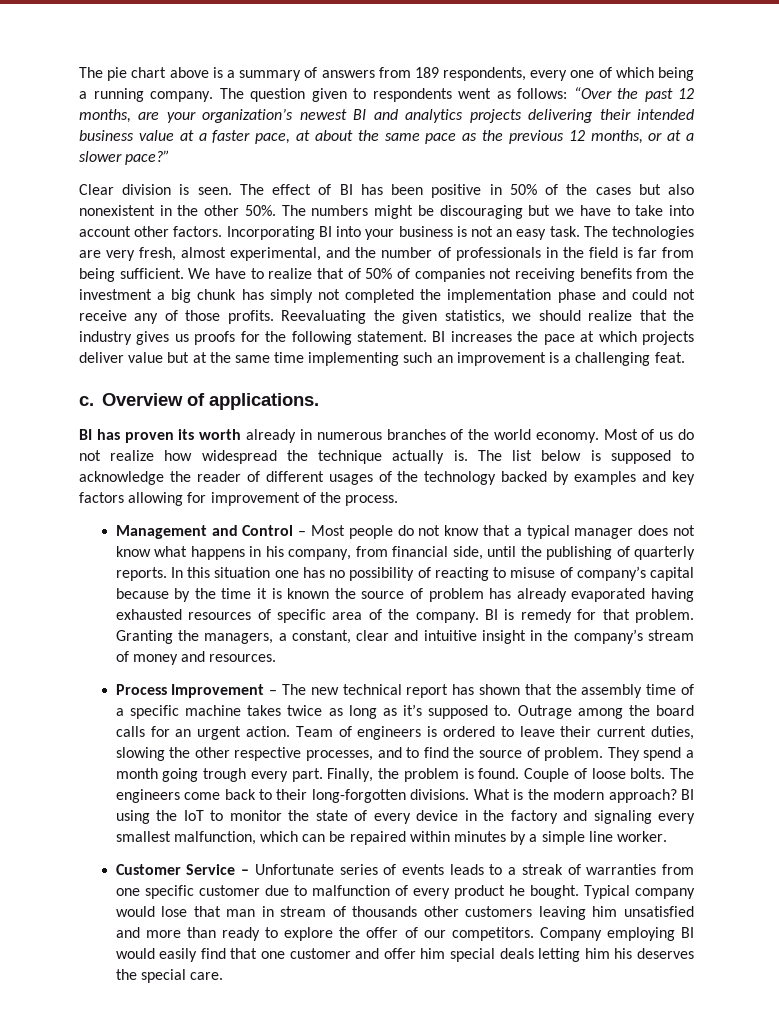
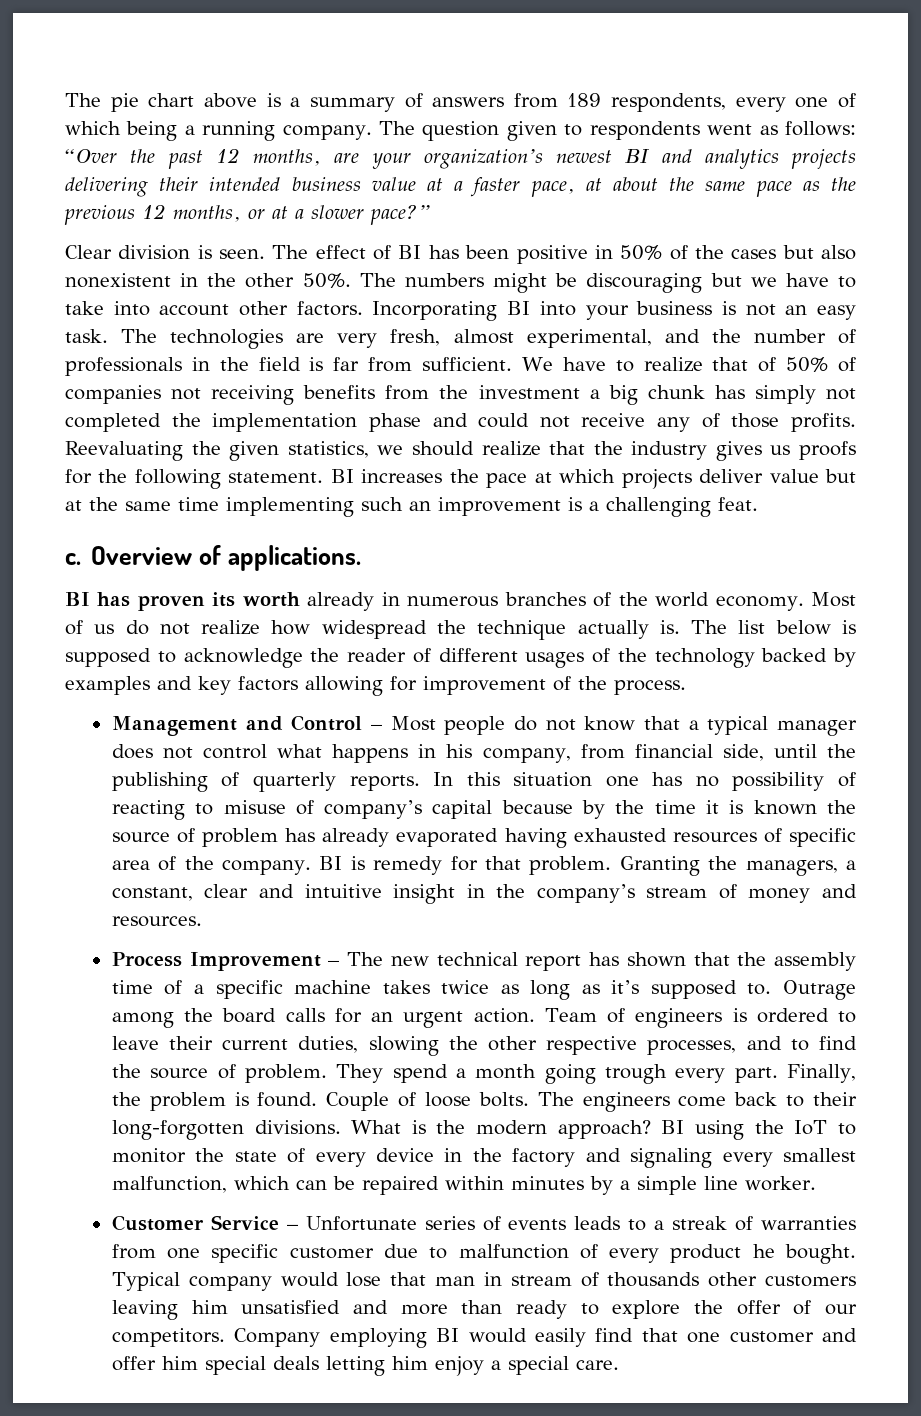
- The technologies are very fresh, almost experimental, and the number of professionals in the field is far from being sufficient.
+ The technologies are very fresh, almost experimental, and the number of professionals in the field is far from sufficient.
- Management and Control – Most people do not know that a typical manager does not know what happens in his company, from financial side, until the publishing of quarterly reports.
+ Management and Control – Most people do not know that a typical manager does not control what happens in his company, from financial side, until the publishing of quarterly reports.
- Company employing BI would easily find that one customer and offer him special deals letting him his deserves the special care.
+ Company employing BI would easily find that one customer and offer him special deals letting him enjoy a special care.

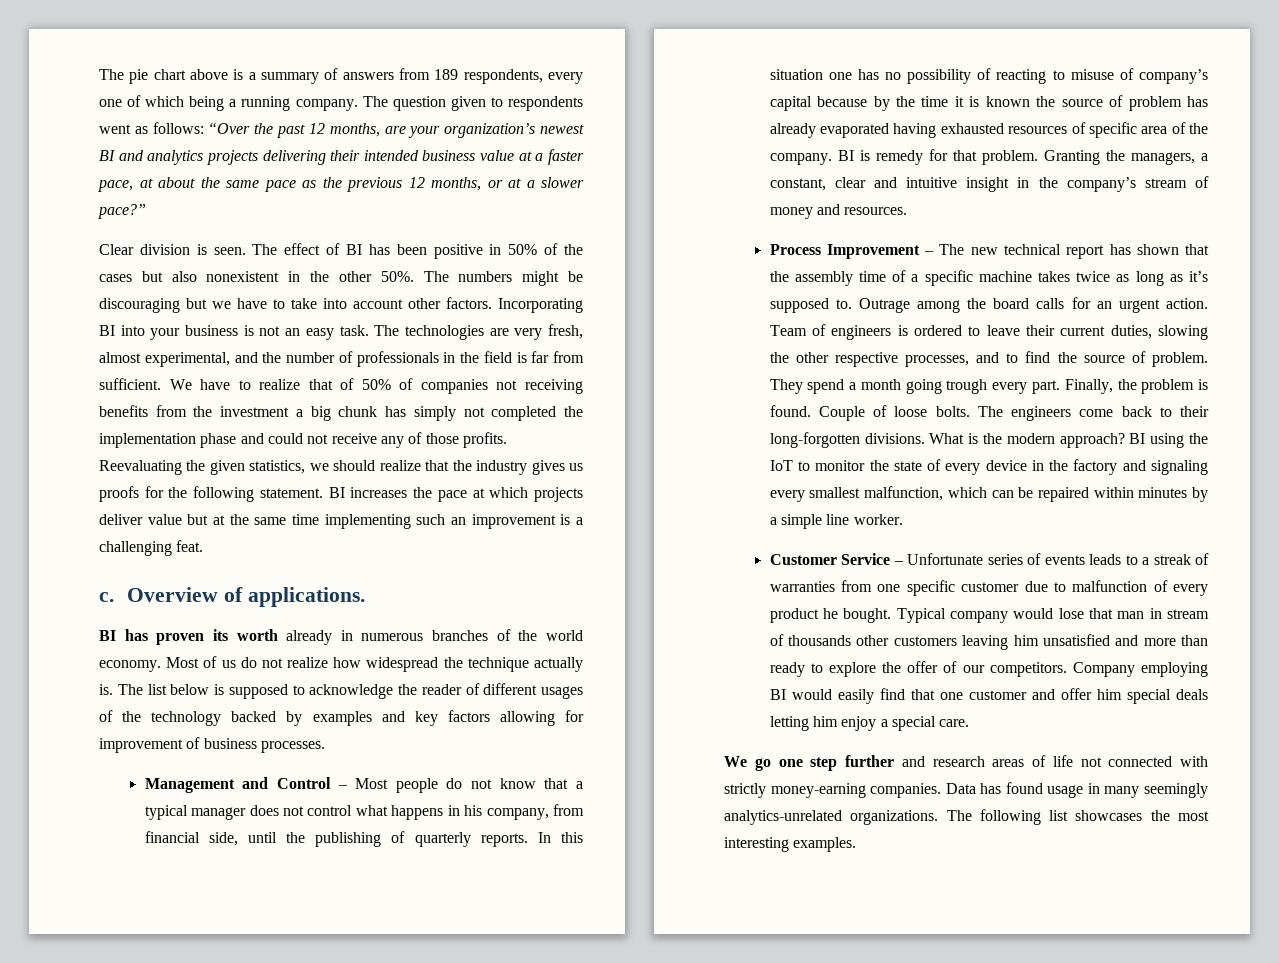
- The list below is supposed to acknowledge the reader of different usages of the technology backed by examples and key factors allowing for improvement of the process.
+ The list below is supposed to acknowledge the reader of different usages of the technology backed by examples and key factors allowing for improvement of business processes.
+ We go one step further and research areas of life not connected with strictly money-earning companies. Data has found usage in many seemingly analytics-unrelated organizations. The following list showcases the most interesting examples.

